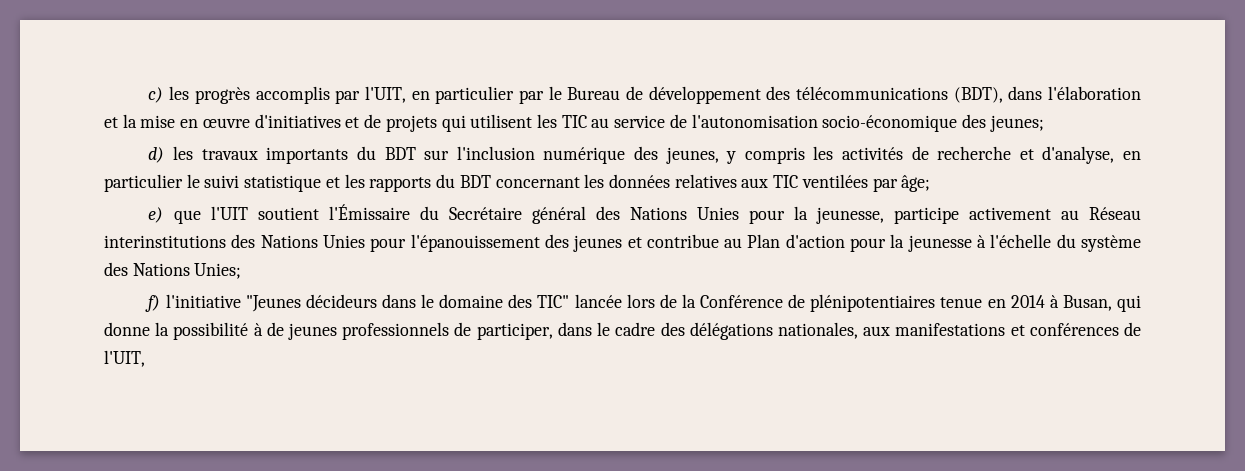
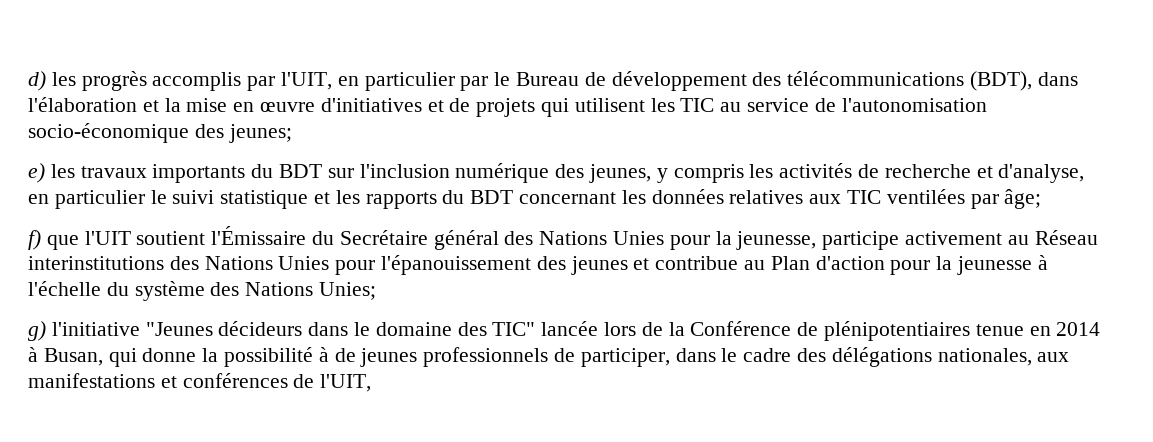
- c) les progrès accomplis par l'UIT, en particulier par le Bureau de développement des télécommunications (BDT), dans l'élaboration et la mise en œuvre d'initiatives et de projets qui utilisent les TIC au service de l'autonomisation socio-économique des jeunes;
+ d) les progrès accomplis par l'UIT, en particulier par le Bureau de développement des télécommunications (BDT), dans l'élaboration et la mise en œuvre d'initiatives et de projets qui utilisent les TIC au service de l'autonomisation socio-économique des jeunes;
- d) les travaux importants du BDT sur l'inclusion numérique des jeunes, y compris les activités de recherche et d'analyse, en particulier le suivi statistique et les rapports du BDT concernant les données relatives aux TIC ventilées par âge;
+ e) les travaux importants du BDT sur l'inclusion numérique des jeunes, y compris les activités de recherche et d'analyse, en particulier le suivi statistique et les rapports du BDT concernant les données relatives aux TIC ventilées par âge;
- e) que l'UIT soutient l'Émissaire du Secrétaire général des Nations Unies pour la jeunesse, participe activement au Réseau interinstitutions des Nations Unies pour l'épanouissement des jeunes et contribue au Plan d'action pour la jeunesse à l'échelle du système des Nations Unies;
+ f) que l'UIT soutient l'Émissaire du Secrétaire général des Nations Unies pour la jeunesse, participe activement au Réseau interinstitutions des Nations Unies pour l'épanouissement des jeunes et contribue au Plan d'action pour la jeunesse à l'échelle du système des Nations Unies;
- f) l'initiative "Jeunes décideurs dans le domaine des TIC" lancée lors de la Conférence de plénipotentiaires tenue en 2014 à Busan, qui donne la possibilité à de jeunes professionnels de participer, dans le cadre des délégations nationales, aux manifestations et conférences de l'UIT,
+ g) l'initiative "Jeunes décideurs dans le domaine des TIC" lancée lors de la Conférence de plénipotentiaires tenue en 2014 à Busan, qui donne la possibilité à de jeunes professionnels de participer, dans le cadre des délégations nationales, aux manifestations et conférences de l'UIT,

